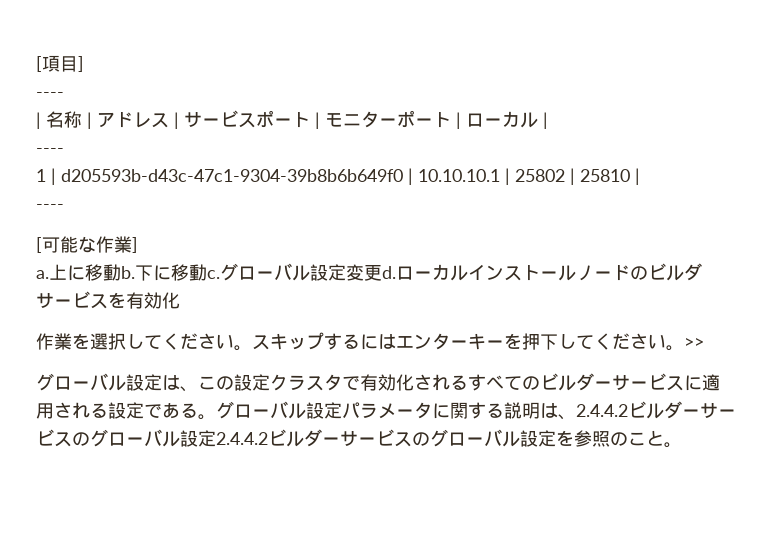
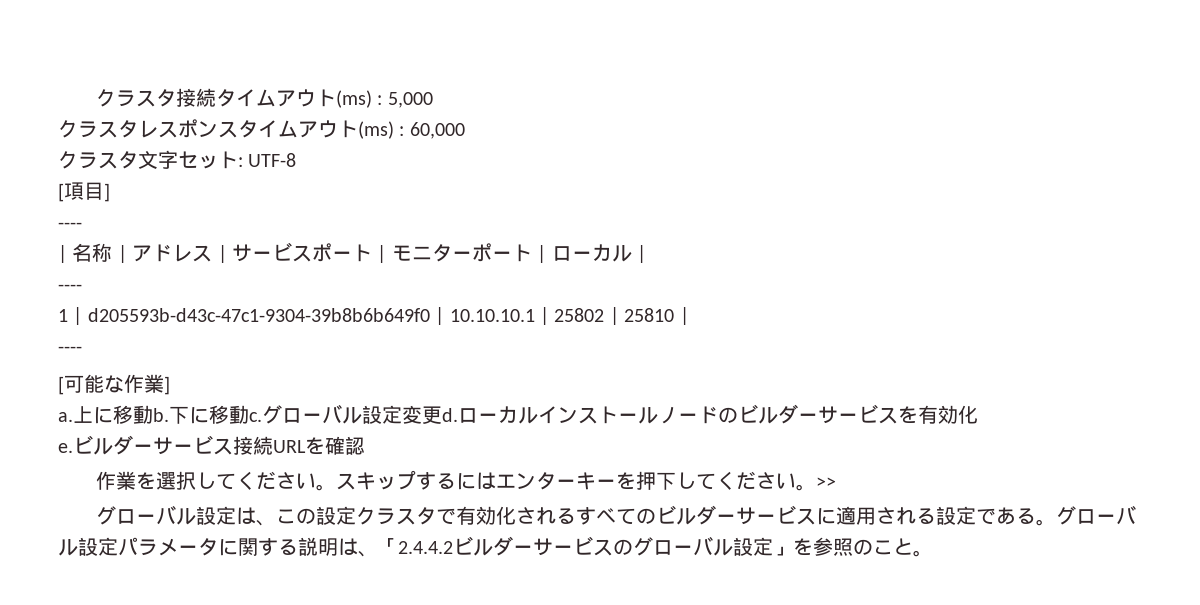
+ クラスタ接続タイムアウト(ms) : 5,000
+ クラスタレスポンスタイムアウト(ms) : 60,000
+ クラスタ文字セット: UTF-8
- ローカルインストールノードのビルダサービスを有効化
+ ローカルインストールノードのビルダーサービスを有効化
+ e.ビルダーサービス接続URLを確認
- グローバル設定パラメータに関する説明は、2.4.4.2ビルダーサービスのグローバル設定2.4.4.2ビルダーサービスのグローバル設定を参照のこと。
+ グローバル設定パラメータに関する説明は、「2.4.4.2ビルダーサービスのグローバル設定」を参照のこと。

